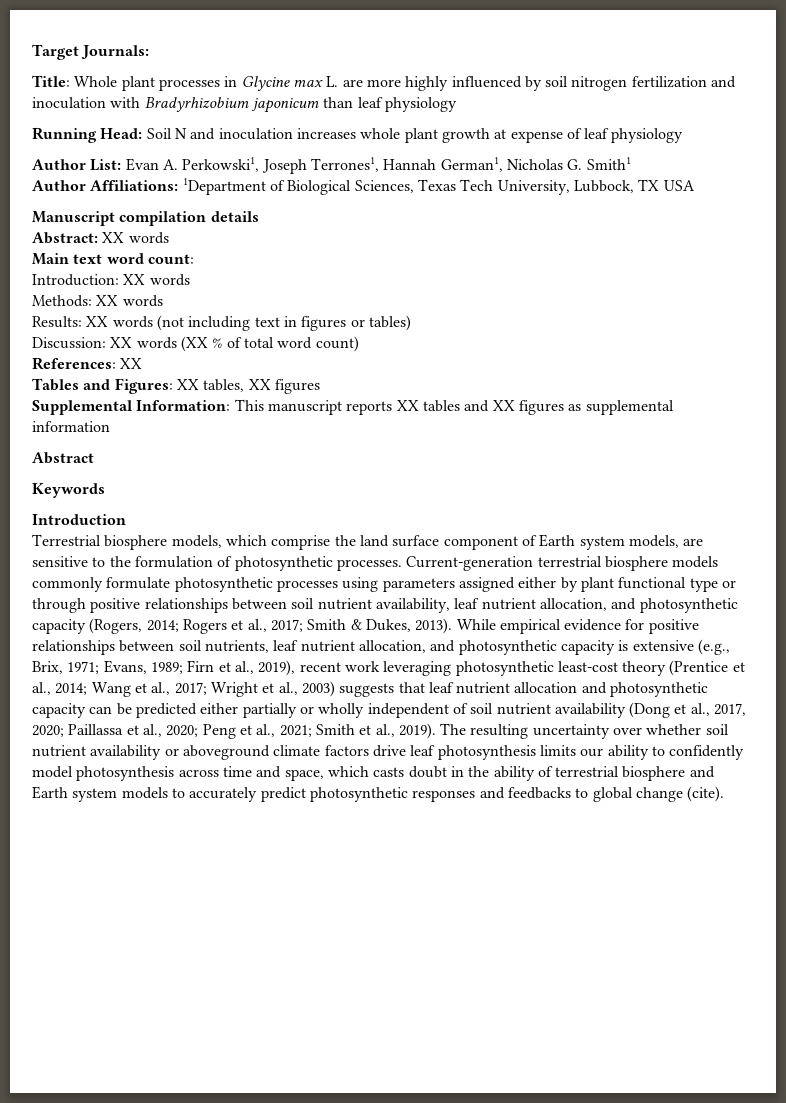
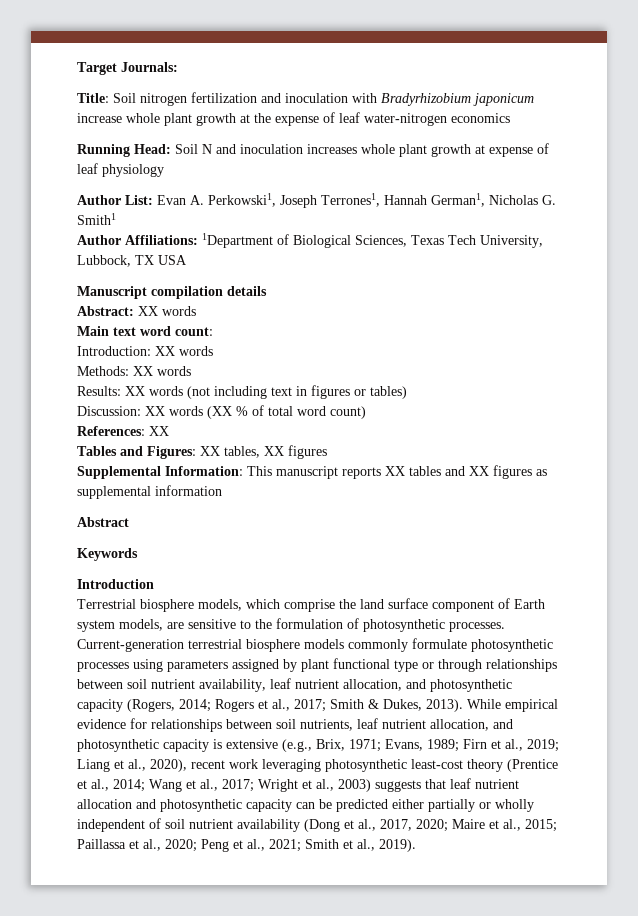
- Title: Whole plant processes in Glycine max L. are more highly influenced by soil nitrogen fertilization and inoculation with Bradyrhizobium japonicum than leaf physiology
+ Title: Soil nitrogen fertilization and inoculation with Bradyrhizobium japonicum increase whole plant growth at the expense of leaf water-nitrogen economics
- Current-generation terrestrial biosphere models commonly formulate photosynthetic processes using parameters assigned either by plant functional type or through positive relationships between soil nutrient availability, leaf nutrient allocation, and photosynthetic capacity (Rogers, 2014; Rogers et al., 2017; Smith & Dukes, 2013).
+ Current-generation terrestrial biosphere models commonly formulate photosynthetic processes using parameters assigned by plant functional type or through relationships between soil nutrient availability, leaf nutrient allocation, and photosynthetic capacity (Rogers, 2014; Rogers et al., 2017; Smith & Dukes, 2013).
- While empirical evidence for positive relationships between soil nutrients, leaf nutrient allocation, and photosynthetic capacity is extensive (e.g., Brix, 1971;
+ While empirical evidence for relationships between soil nutrients, leaf nutrient allocation, and photosynthetic capacity is extensive (e.g., Brix, 1971;
- Firn et al., 2019), recent work leveraging photosynthetic least-cost theory (Prentice et al., 2014;
+ Firn et al., 2019; Liang et al., 2020), recent work leveraging photosynthetic least-cost theory (Prentice et al., 2014;
+ Maire et al., 2015;
- The resulting uncertainty over whether soil nutrient availability or aboveground climate factors drive leaf photosynthesis limits our ability to confidently model photosynthesis across time and space, which casts doubt in the ability of terrestrial biosphere and Earth system models to accurately predict photosynthetic responses and feedbacks to global change (cite).

